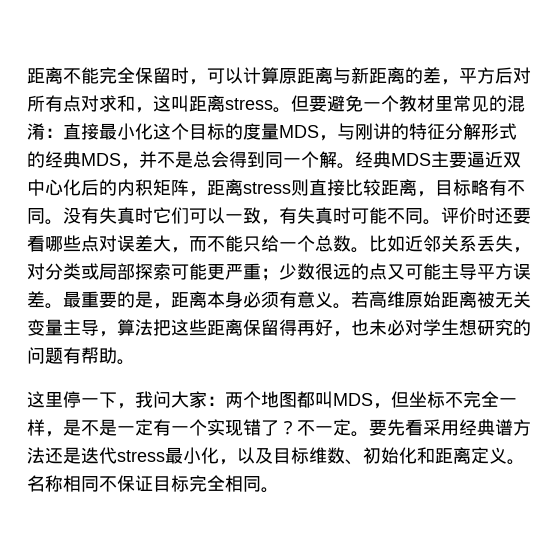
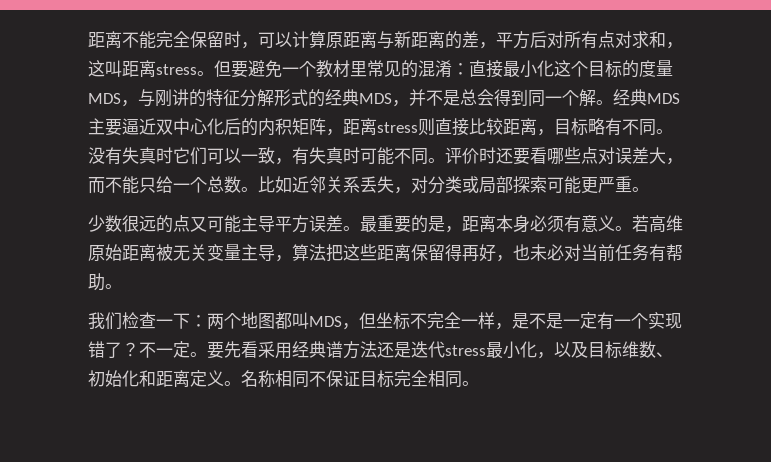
- 比如近邻关系丢失，对分类或局部探索可能更严重；少数很远的点又可能主导平方误差。
+ 比如近邻关系丢失，对分类或局部探索可能更严重。
+ 少数很远的点又可能主导平方误差。
- 若高维原始距离被无关变量主导，算法把这些距离保留得再好，也未必对学生想研究的问题有帮助。
- 这里停一下，我问大家：两个地图都叫MDS，但坐标不完全一样，是不是一定有一个实现错了？
+ 若高维原始距离被无关变量主导，算法把这些距离保留得再好，也未必对当前任务有帮助。
+ 我们检查一下：两个地图都叫MDS，但坐标不完全一样，是不是一定有一个实现错了？

